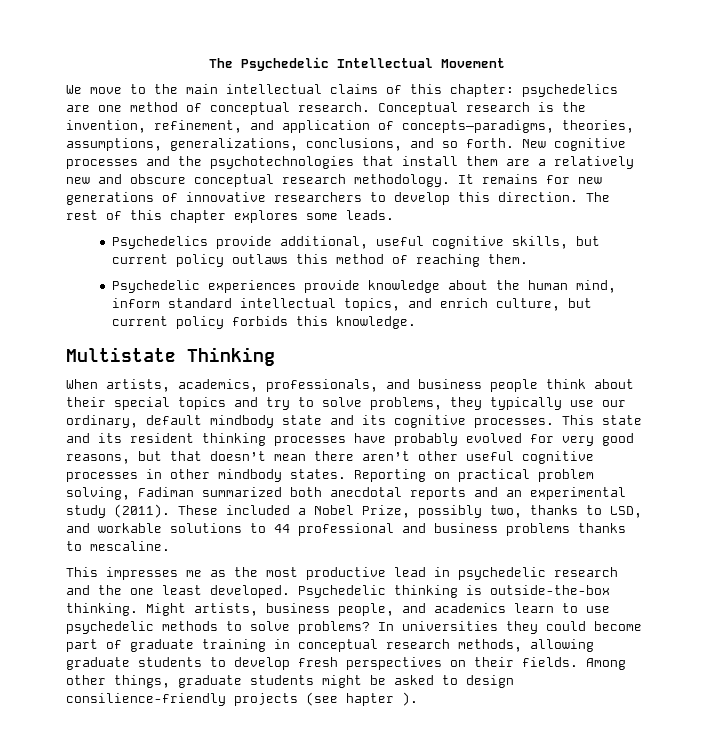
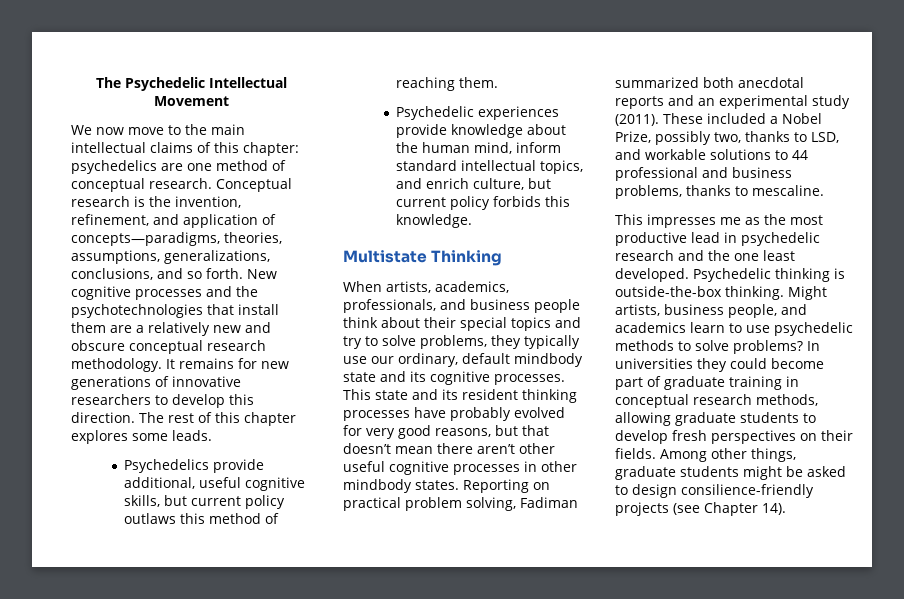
- We move to the main intellectual claims of this chapter: psychedelics are one method of conceptual research.
+ We now move to the main intellectual claims of this chapter: psychedelics are one method of conceptual research.
- These included a Nobel Prize, possibly two, thanks to LSD, and workable solutions to 44 professional and business problems thanks to mescaline.
+ These included a Nobel Prize, possibly two, thanks to LSD, and workable solutions to 44 professional and business problems, thanks to mescaline.
- Among other things, graduate students might be asked to design consilience-friendly projects (see hapter ).
+ Among other things, graduate students might be asked to design consilience-friendly projects (see Chapter 14).

